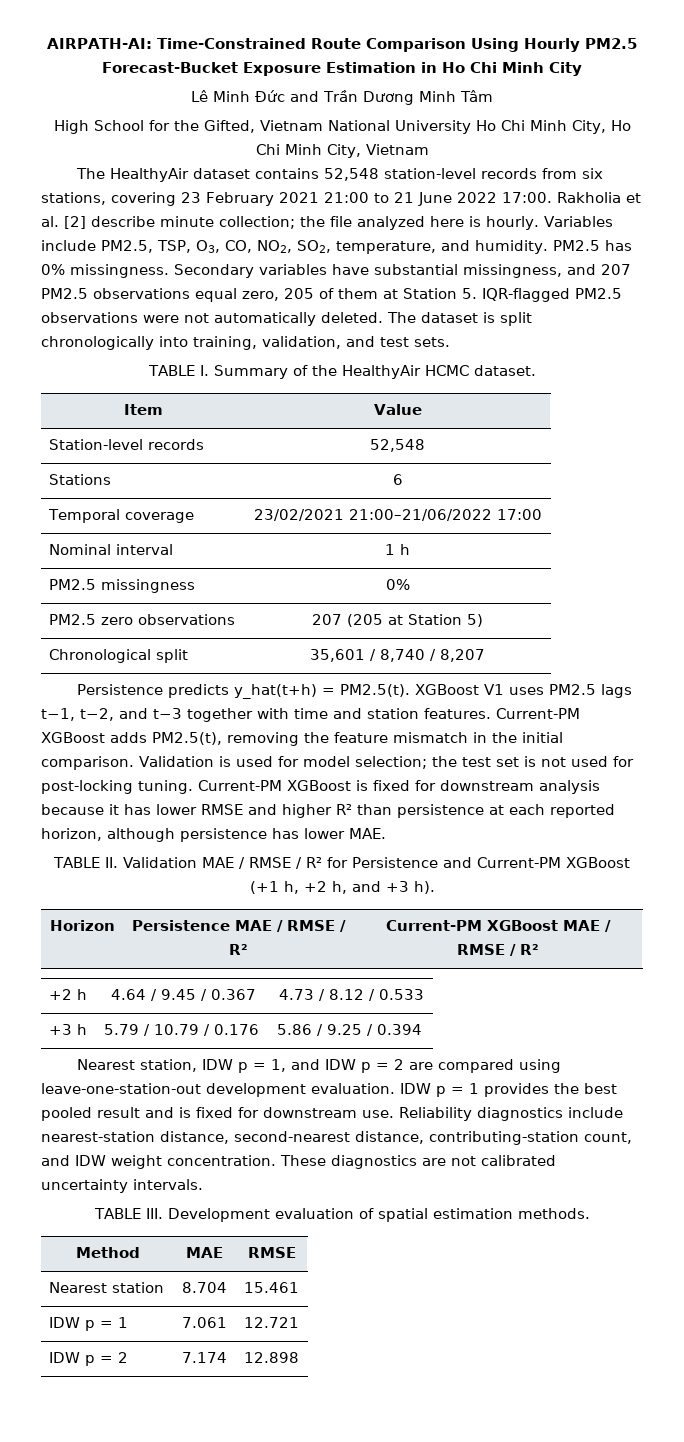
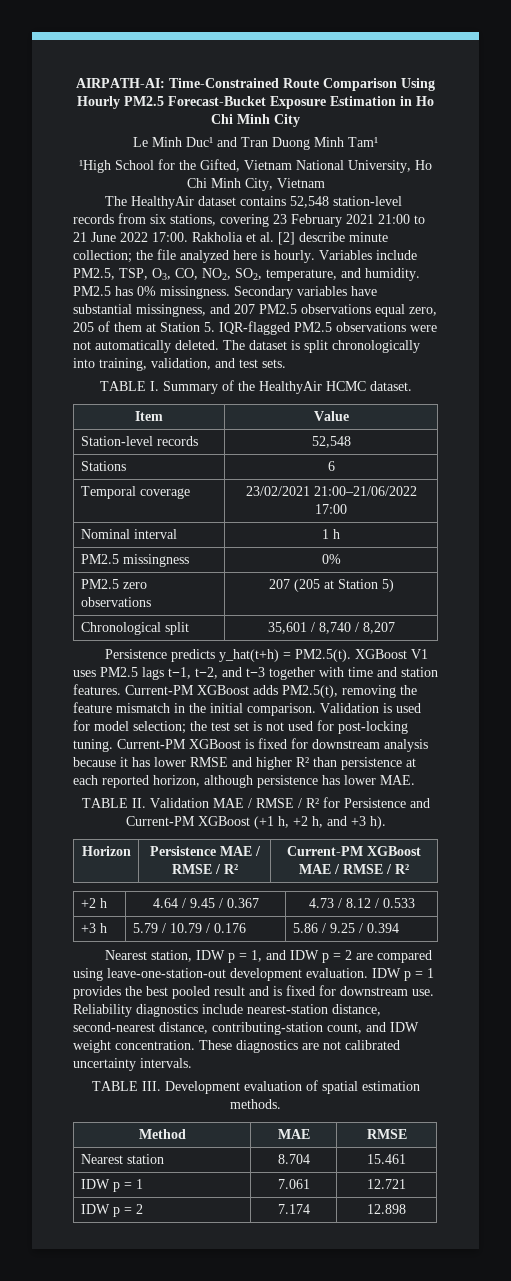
- Lê Minh Đức and Trần Dương Minh Tâm
- High School for the Gifted, Vietnam National University Ho Chi Minh City, Ho Chi Minh City, Vietnam
+ Le Minh Duc¹ and Tran Duong Minh Tam¹
+ ¹High School for the Gifted, Vietnam National University, Ho Chi Minh City, Vietnam

